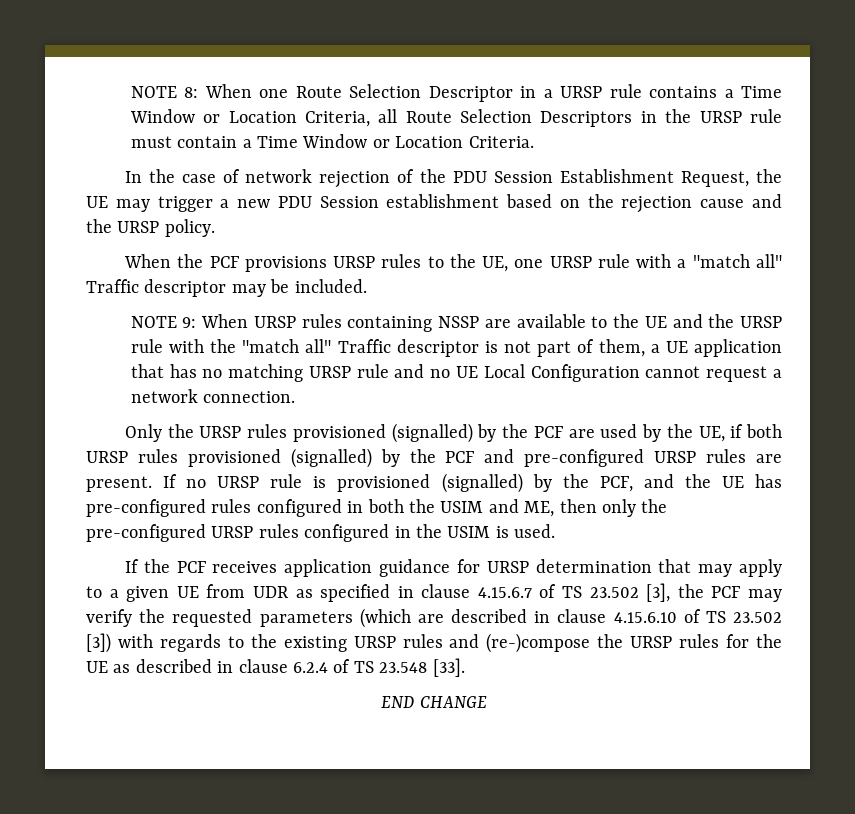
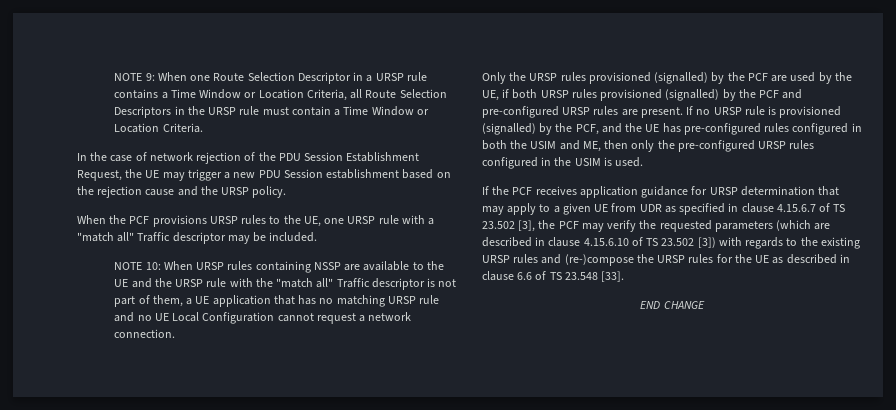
- NOTE 8: When one Route Selection Descriptor in a URSP rule contains a Time Window or Location Criteria, all Route Selection Descriptors in the URSP rule must contain a Time Window or Location Criteria.
+ NOTE 9: When one Route Selection Descriptor in a URSP rule contains a Time Window or Location Criteria, all Route Selection Descriptors in the URSP rule must contain a Time Window or Location Criteria.
- NOTE 9: When URSP rules containing NSSP are available to the UE and the URSP rule with the "match all" Traffic descriptor is not part of them, a UE application that has no matching URSP rule and no UE Local Configuration cannot request a network connection.
+ NOTE 10: When URSP rules containing NSSP are available to the UE and the URSP rule with the "match all" Traffic descriptor is not part of them, a UE application that has no matching URSP rule and no UE Local Configuration cannot request a network connection.
- If the PCF receives application guidance for URSP determination that may apply to a given UE from UDR as specified in clause 4.15.6.7 of TS 23.502 [3], the PCF may verify the requested parameters (which are described in clause 4.15.6.10 of TS 23.502 [3]) with regards to the existing URSP rules and (re-)compose the URSP rules for the UE as described in clause 6.2.4 of TS 23.548 [33].
+ If the PCF receives application guidance for URSP determination that may apply to a given UE from UDR as specified in clause 4.15.6.7 of TS 23.502 [3], the PCF may verify the requested parameters (which are described in clause 4.15.6.10 of TS 23.502 [3]) with regards to the existing URSP rules and (re-)compose the URSP rules for the UE as described in clause 6.6 of TS 23.548 [33].

